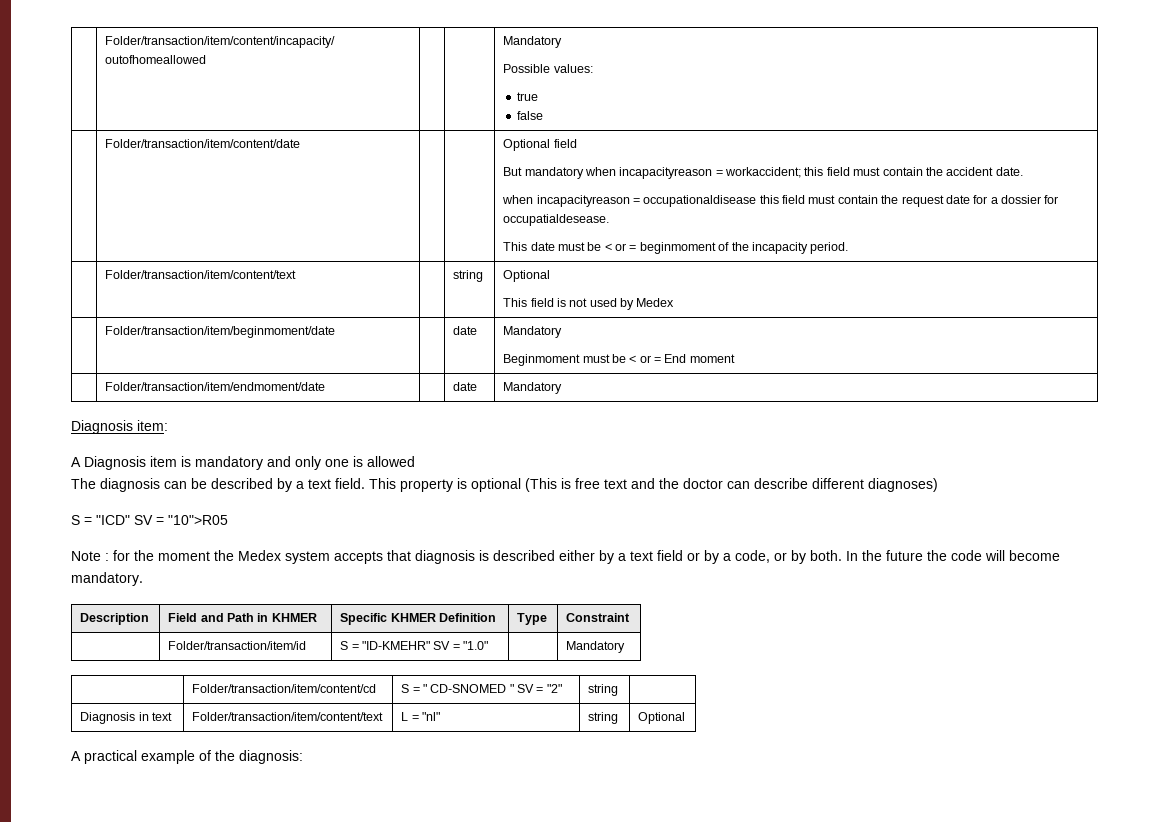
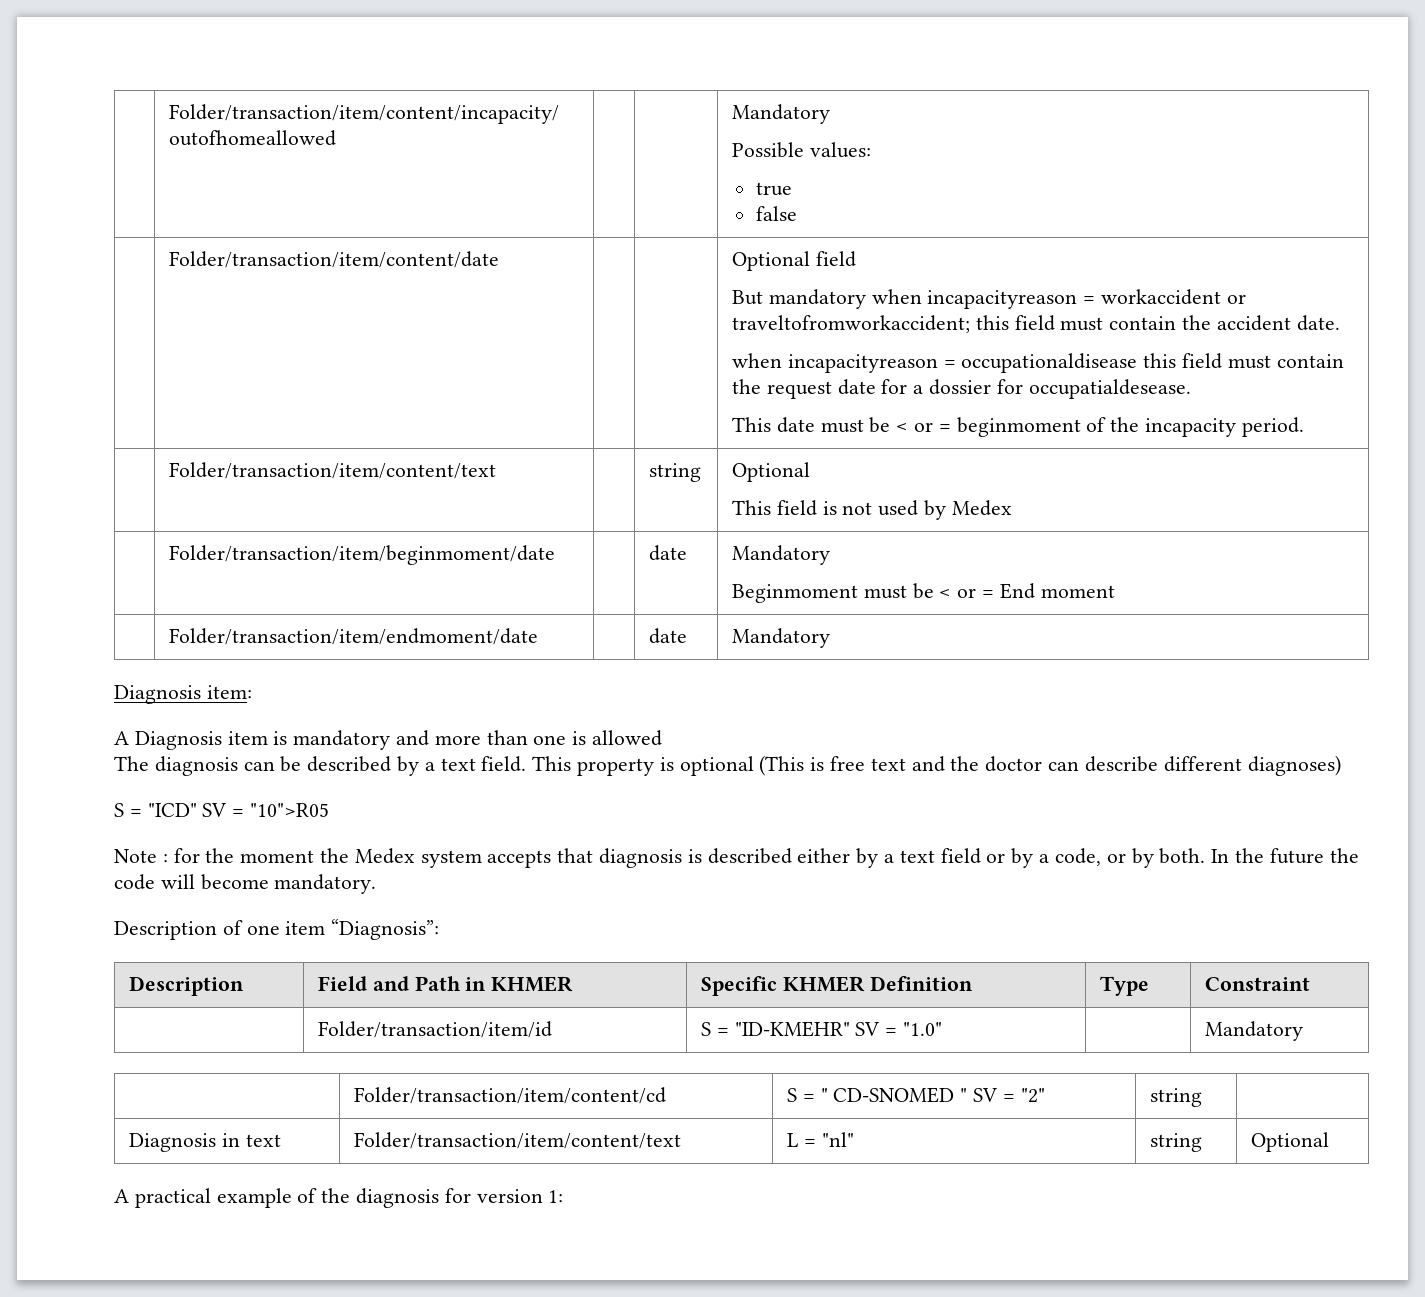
- But mandatory when incapacityreason = workaccident; this field must contain the accident date.
+ But mandatory when incapacityreason = workaccident or traveltofromworkaccident; this field must contain the accident date.
- A Diagnosis item is mandatory and only one is allowed
+ A Diagnosis item is mandatory and more than one is allowed
+ Description of one item “Diagnosis”:
- A practical example of the diagnosis:
+ A practical example of the diagnosis for version 1:

